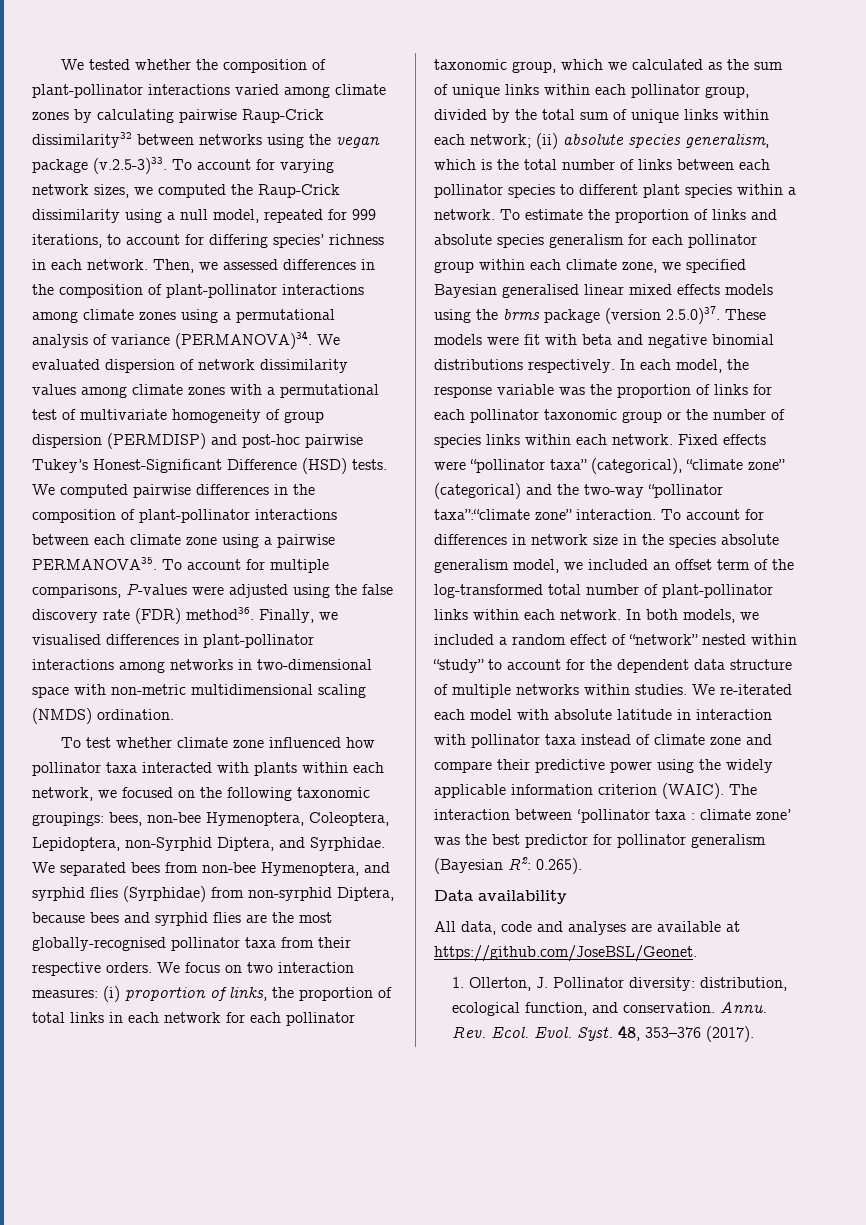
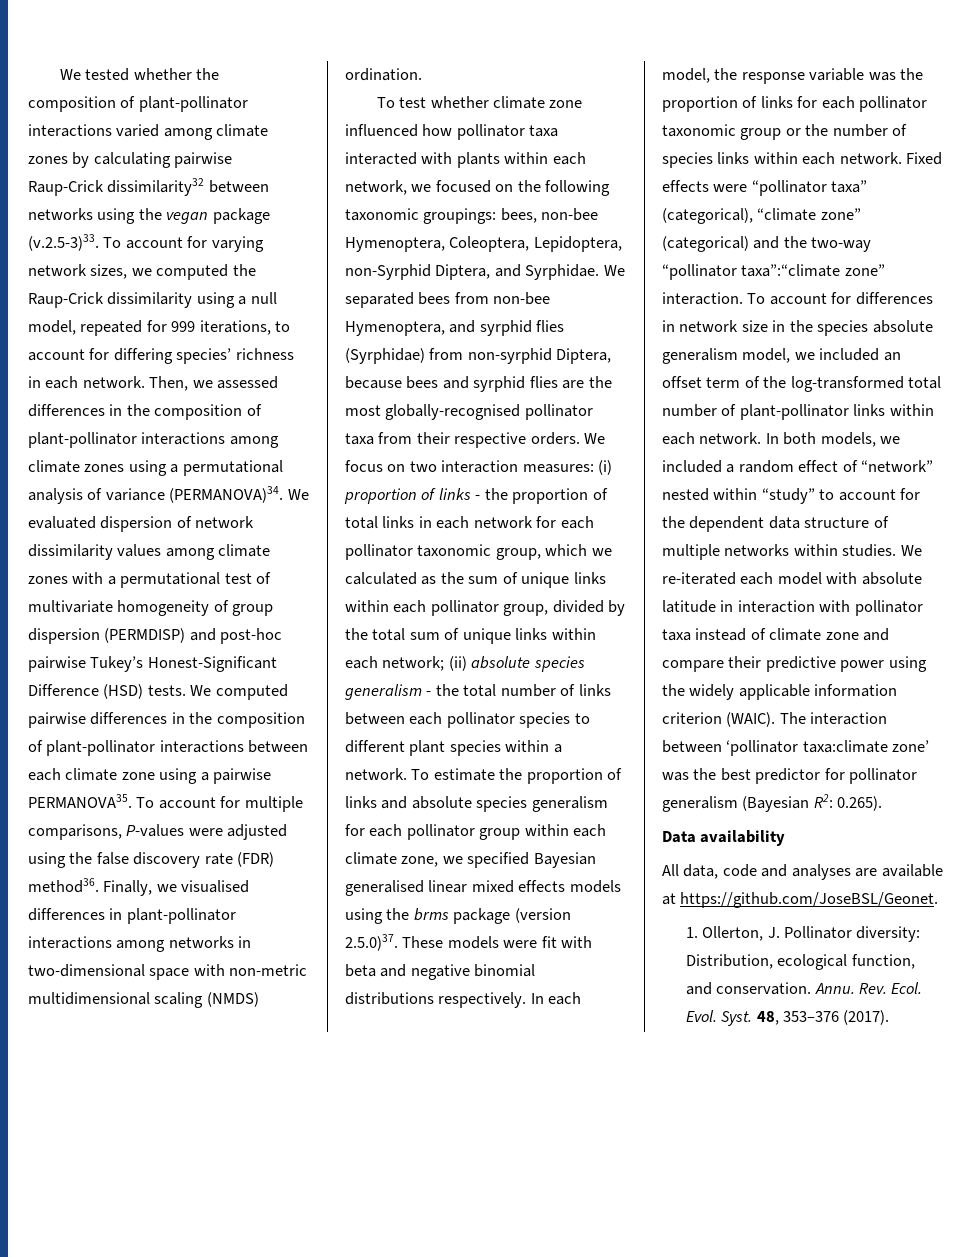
- (i) proportion of links, the proportion of total links in each network for each pollinator taxonomic group, which we calculated as the sum of unique links within each pollinator group, divided by the total sum of unique links within each network;
+ (i) proportion of links - the proportion of total links in each network for each pollinator taxonomic group, which we calculated as the sum of unique links within each pollinator group, divided by the total sum of unique links within each network;
- (ii) absolute species generalism, which is the total number of links between each pollinator species to different plant species within a network.
+ (ii) absolute species generalism - the total number of links between each pollinator species to different plant species within a network.
- The interaction between ‘pollinator taxa : climate zone’ was the best predictor for pollinator generalism (Bayesian R2: 0.265).
+ The interaction between ‘pollinator taxa:climate zone’ was the best predictor for pollinator generalism (Bayesian R2: 0.265).
- 1. Ollerton, J. Pollinator diversity: distribution, ecological function, and conservation.
+ 1. Ollerton, J. Pollinator diversity: Distribution, ecological function, and conservation.

